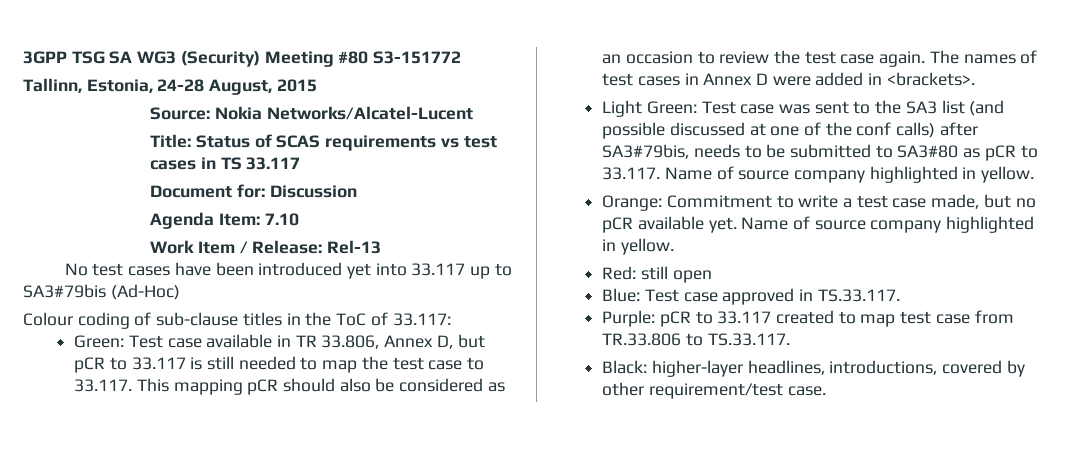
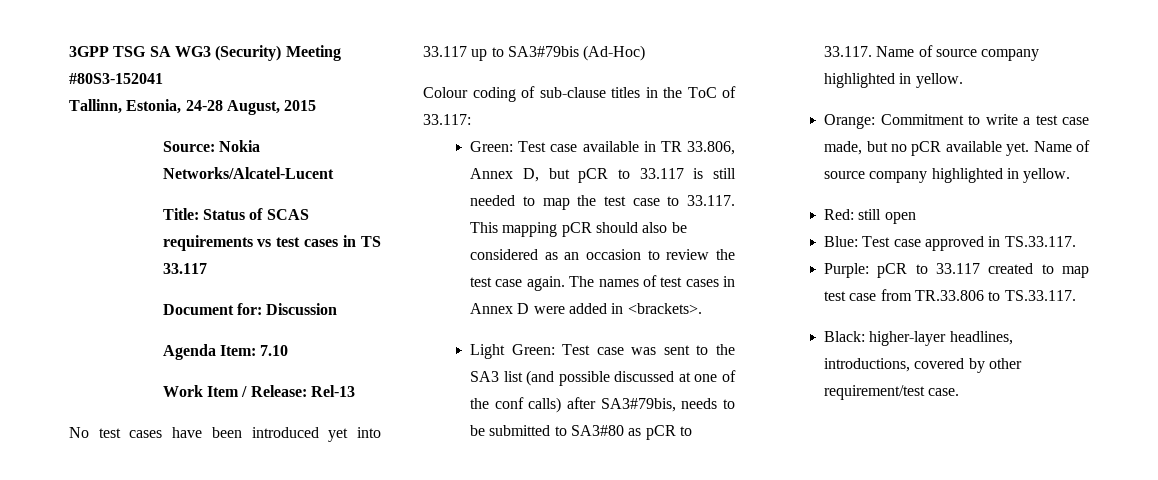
- 3GPP TSG SA WG3 (Security) Meeting #80 S3-151772
+ 3GPP TSG SA WG3 (Security) Meeting #80S3-152041

